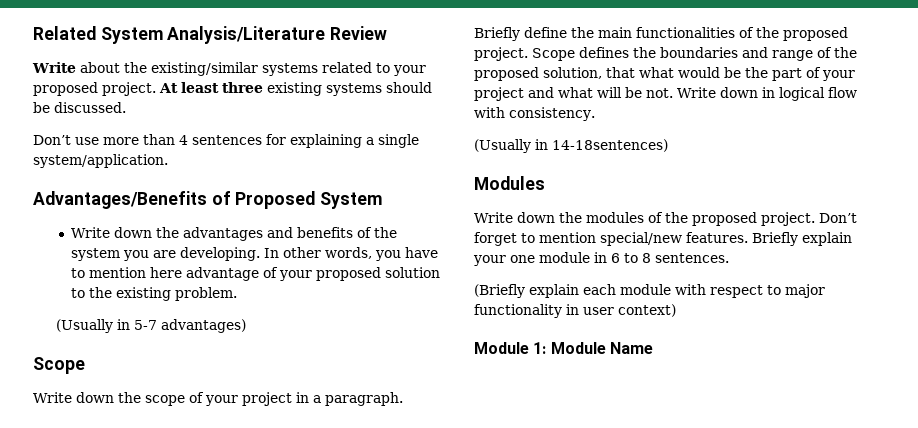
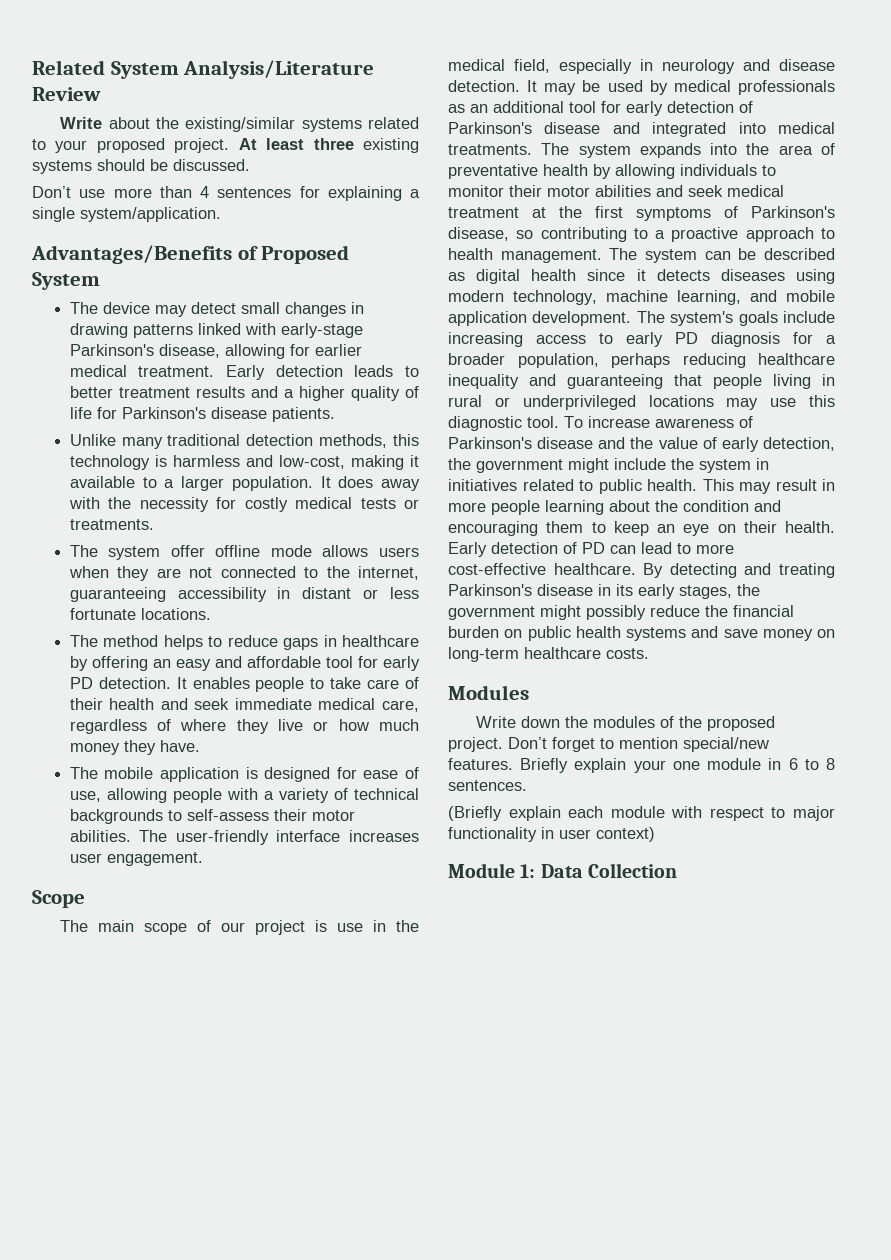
- Write down the advantages and benefits of the system you are developing. In other words, you have to mention here advantage of your proposed solution to the existing problem.
- (Usually in 5-7 advantages)
+ The device may detect small changes in drawing patterns linked with early-stage Parkinson's disease, allowing for earlier medical treatment. Early detection leads to better treatment results and a higher quality of life for Parkinson's disease patients.
+ Unlike many traditional detection methods, this technology is harmless and low-cost, making it available to a larger population. It does away with the necessity for costly medical tests or treatments.
+ The system offer offline mode allows users when they are not connected to the internet, guaranteeing accessibility in distant or less fortunate locations.
+ The method helps to reduce gaps in healthcare by offering an easy and affordable tool for early PD detection. It enables people to take care of their health and seek immediate medical care, regardless of where they live or how much money they have.
+ The mobile application is designed for ease of use, allowing people with a variety of technical backgrounds to self-assess their motor abilities. The user-friendly interface increases user engagement.
  Scope
- Write down the scope of your project in a paragraph. Briefly define the main functionalities of the proposed project. Scope defines the boundaries and range of the proposed solution, that what would be the part of your project and what will be not. Write down in logical flow with consistency.
- (Usually in 14-18sentences)
+ The main scope of our project is use in the medical field, especially in neurology and disease detection. It may be used by medical professionals as an additional tool for early detection of Parkinson's disease and integrated into medical treatments. The system expands into the area of preventative health by allowing individuals to monitor their motor abilities and seek medical treatment at the first symptoms of Parkinson's disease, so contributing to a proactive approach to health management. The system can be described as digital health since it detects diseases using modern technology, machine learning, and mobile application development. The system's goals include increasing access to early PD diagnosis for a broader population, perhaps reducing healthcare inequality and guaranteeing that people living in rural or underprivileged locations may use this diagnostic tool. To increase awareness of Parkinson's disease and the value of early detection, the government might include the system in initiatives related to public health. This may result in more people learning about the condition and encouraging them to keep an eye on their health. Early detection of PD can lead to more cost-effective healthcare. By detecting and treating Parkinson's disease in its early stages, the government might possibly reduce the financial burden on public health systems and save money on long-term healthcare costs.
- Module 1: Module Name
+ Module 1: Data Collection

